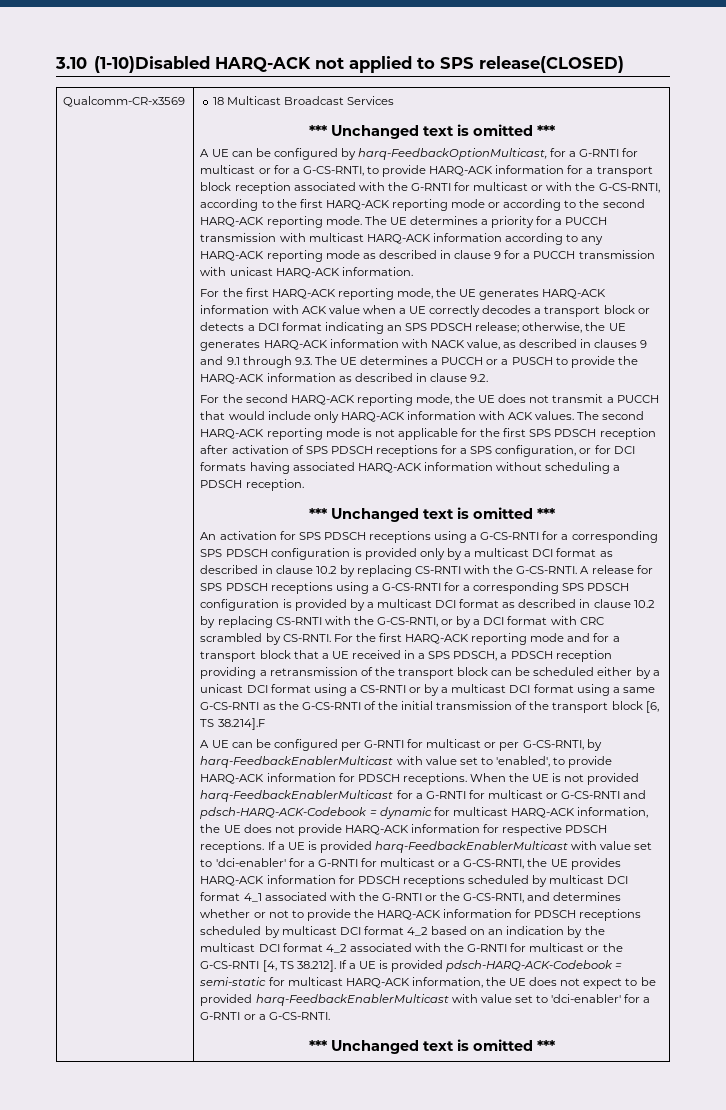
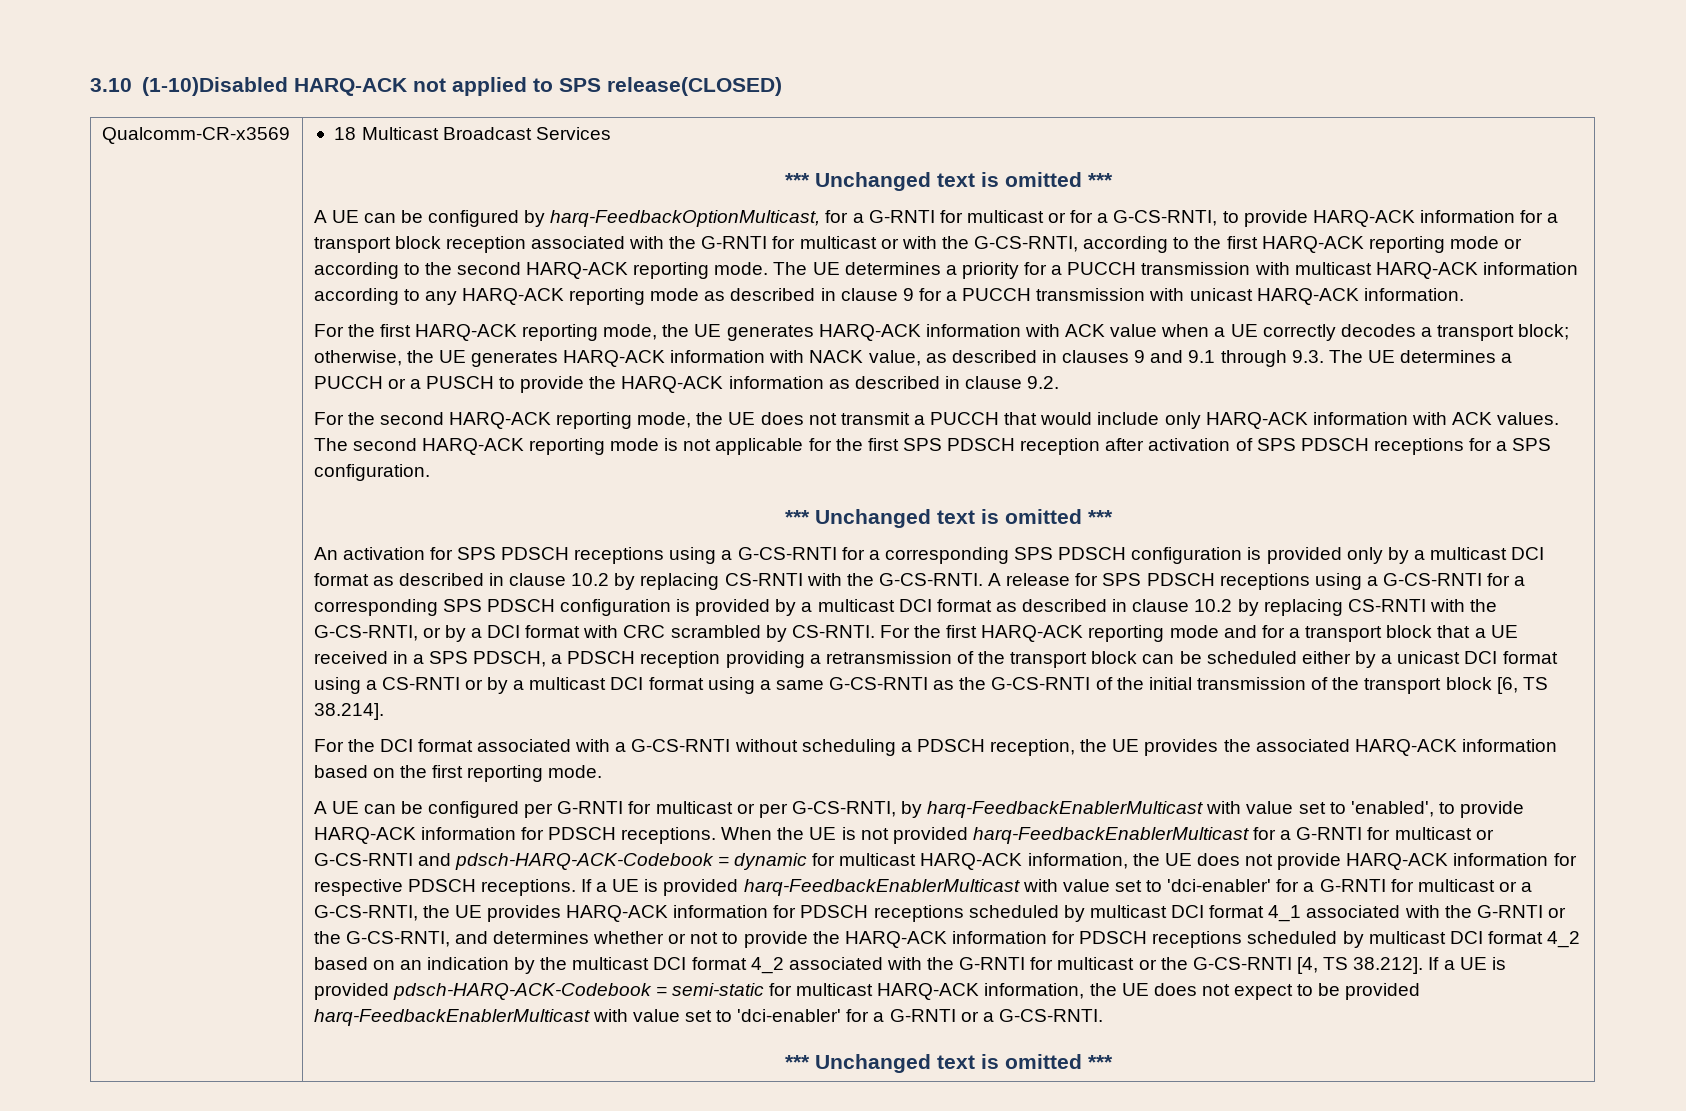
- For the first HARQ-ACK reporting mode, the UE generates HARQ-ACK information with ACK value when a UE correctly decodes a transport block or detects a DCI format indicating an SPS PDSCH release; otherwise, the UE generates HARQ-ACK information with NACK value, as described in clauses 9 and 9.1 through 9.3. The UE determines a PUCCH or a PUSCH to provide the HARQ-ACK information as described in clause 9.2.
+ For the first HARQ-ACK reporting mode, the UE generates HARQ-ACK information with ACK value when a UE correctly decodes a transport block; otherwise, the UE generates HARQ-ACK information with NACK value, as described in clauses 9 and 9.1 through 9.3. The UE determines a PUCCH or a PUSCH to provide the HARQ-ACK information as described in clause 9.2.
- The second HARQ-ACK reporting mode is not applicable for the first SPS PDSCH reception after activation of SPS PDSCH receptions for a SPS configuration, or for DCI formats having associated HARQ-ACK information without scheduling a PDSCH reception.
+ The second HARQ-ACK reporting mode is not applicable for the first SPS PDSCH reception after activation of SPS PDSCH receptions for a SPS configuration.
- For the first HARQ-ACK reporting mode and for a transport block that a UE received in a SPS PDSCH, a PDSCH reception providing a retransmission of the transport block can be scheduled either by a unicast DCI format using a CS-RNTI or by a multicast DCI format using a same G-CS-RNTI as the G-CS-RNTI of the initial transmission of the transport block [6, TS 38.214].F
+ For the first HARQ-ACK reporting mode and for a transport block that a UE received in a SPS PDSCH, a PDSCH reception providing a retransmission of the transport block can be scheduled either by a unicast DCI format using a CS-RNTI or by a multicast DCI format using a same G-CS-RNTI as the G-CS-RNTI of the initial transmission of the transport block [6, TS 38.214].
+ For the DCI format associated with a G-CS-RNTI without scheduling a PDSCH reception, the UE provides the associated HARQ-ACK information based on the first reporting mode.

